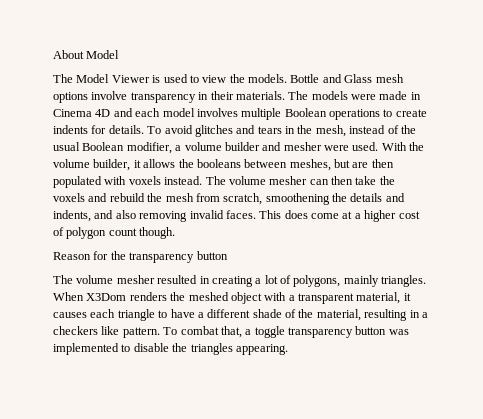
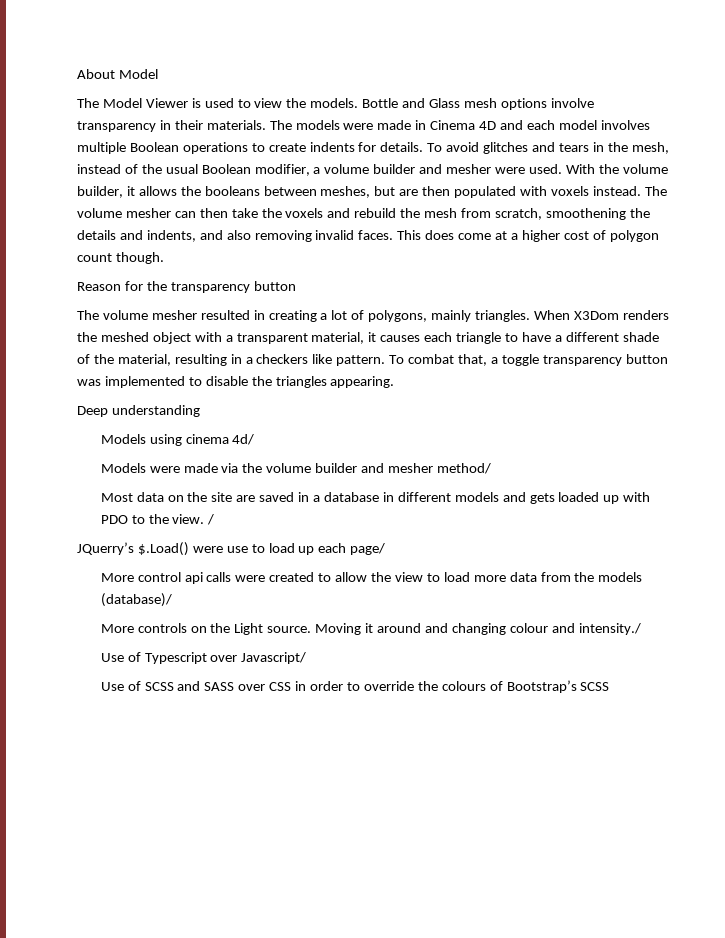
+ Deep understanding
+ Models using cinema 4d/
+ Models were made via the volume builder and mesher method/
+ Most data on the site are saved in a database in different models and gets loaded up with PDO to the view. /
+ JQuerry’s $.Load() were use to load up each page/
+ More control api calls were created to allow the view to load more data from the models (database)/
+ More controls on the Light source. Moving it around and changing colour and intensity./
+ Use of Typescript over Javascript/
+ Use of SCSS and SASS over CSS in order to override the colours of Bootstrap’s SCSS

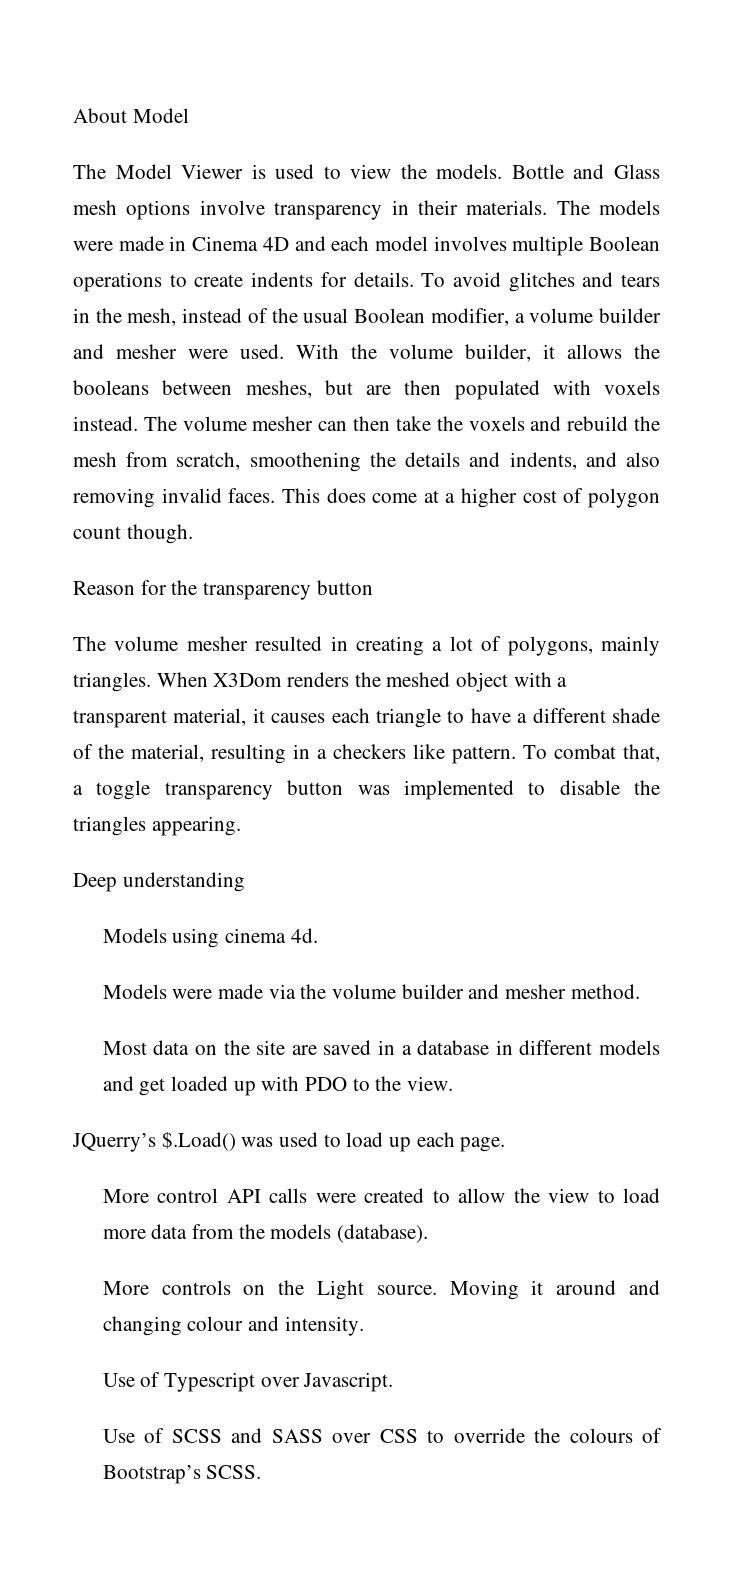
- Models using cinema 4d/
+ Models using cinema 4d.
- Models were made via the volume builder and mesher method/
+ Models were made via the volume builder and mesher method.
- Most data on the site are saved in a database in different models and gets loaded up with PDO to the view. /
+ Most data on the site are saved in a database in different models and get loaded up with PDO to the view.
- JQuerry’s $.Load() were use to load up each page/
+ JQuerry’s $.Load() was used to load up each page.
- More control api calls were created to allow the view to load more data from the models (database)/
+ More control API calls were created to allow the view to load more data from the models (database).
- Moving it around and changing colour and intensity./
+ Moving it around and changing colour and intensity.
- Use of Typescript over Javascript/
+ Use of Typescript over Javascript.
- Use of SCSS and SASS over CSS in order to override the colours of Bootstrap’s SCSS
+ Use of SCSS and SASS over CSS to override the colours of Bootstrap’s SCSS.

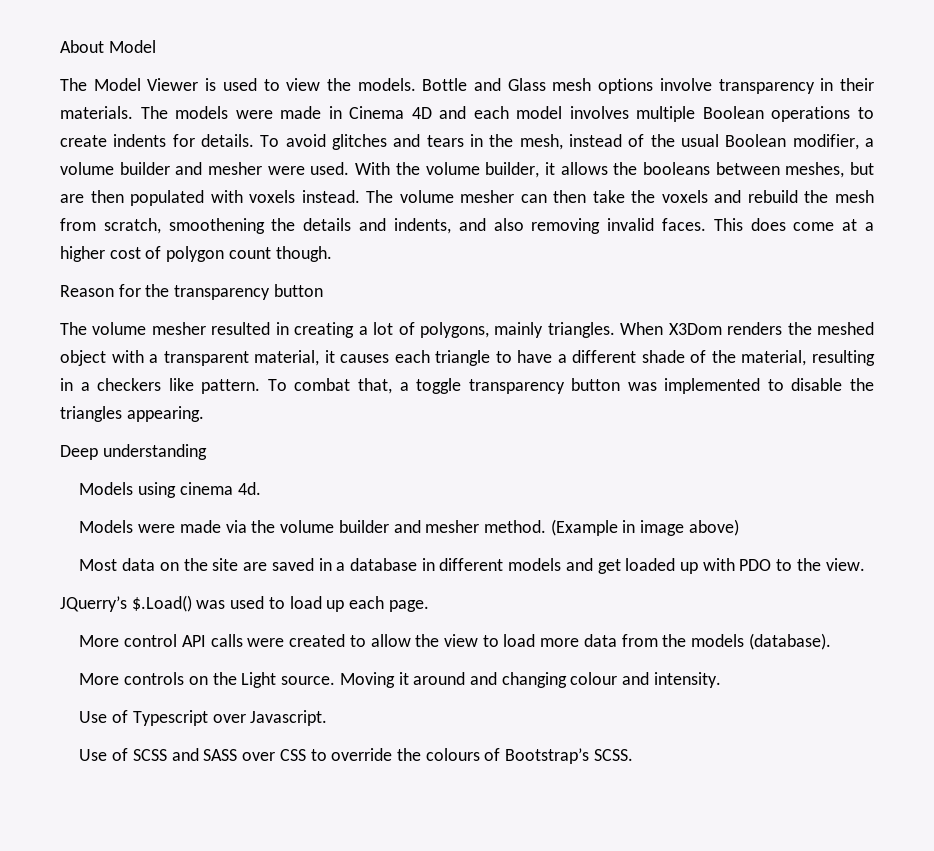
+ (Example in image above)

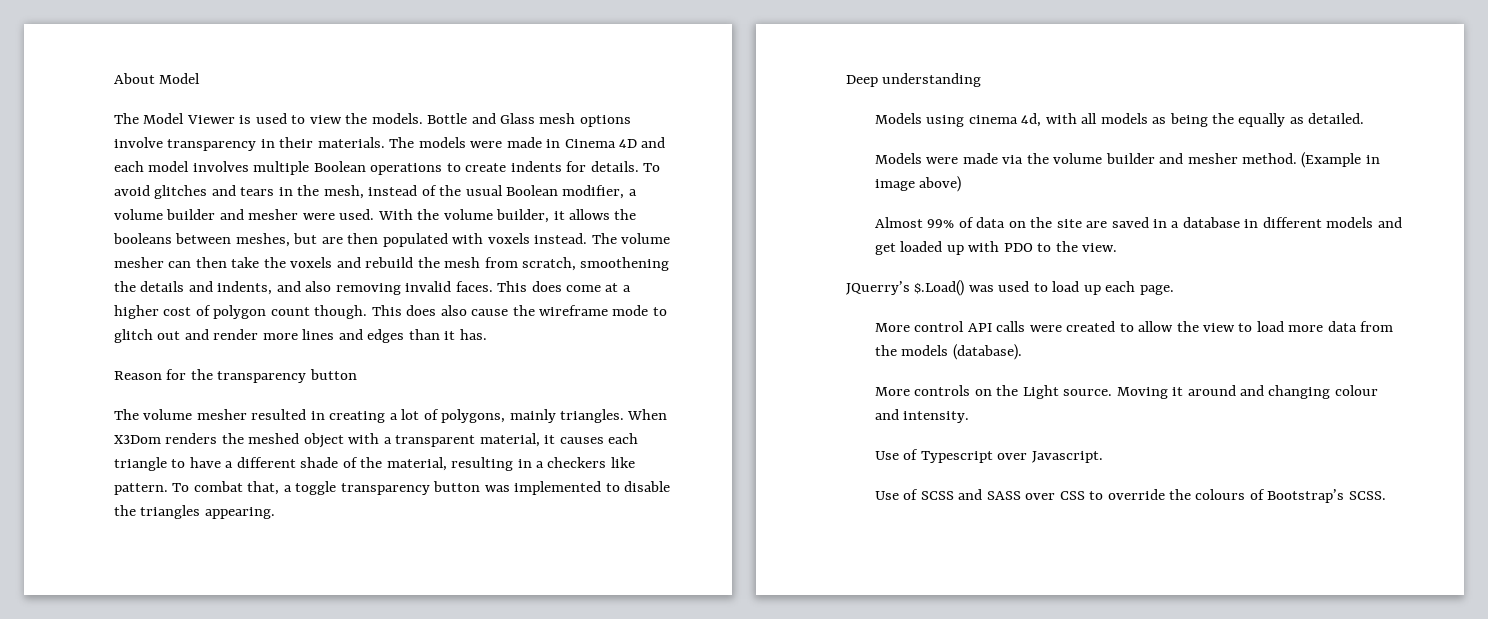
+ This does also cause the wireframe mode to glitch out and render more lines and edges than it has.
- Models using cinema 4d.
+ Models using cinema 4d, with all models as being the equally as detailed.
- Most data on the site are saved in a database in different models and get loaded up with PDO to the view.
+ Almost 99% of data on the site are saved in a database in different models and get loaded up with PDO to the view.

